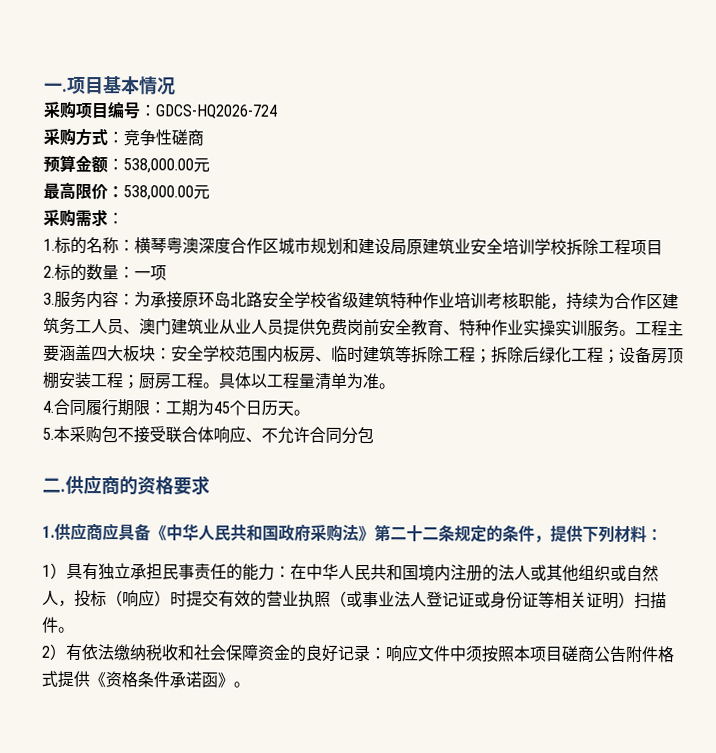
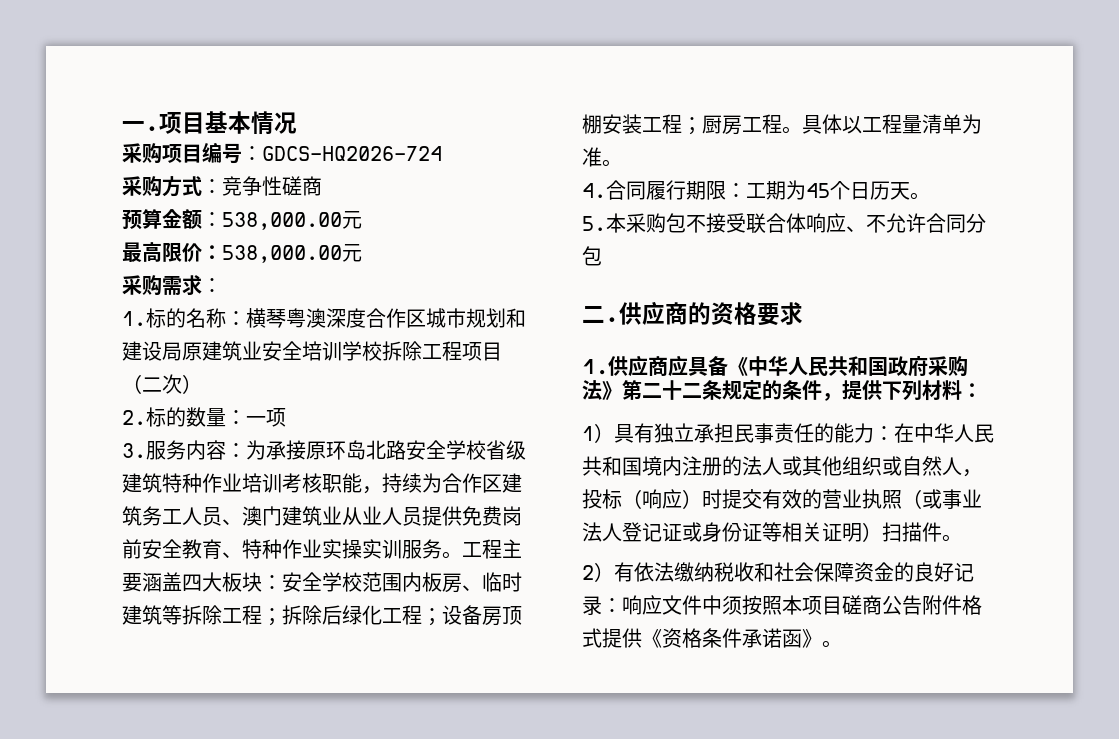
- 1.标的名称：横琴粤澳深度合作区城市规划和建设局原建筑业安全培训学校拆除工程项目
+ 1.标的名称：横琴粤澳深度合作区城市规划和建设局原建筑业安全培训学校拆除工程项目（二次）

